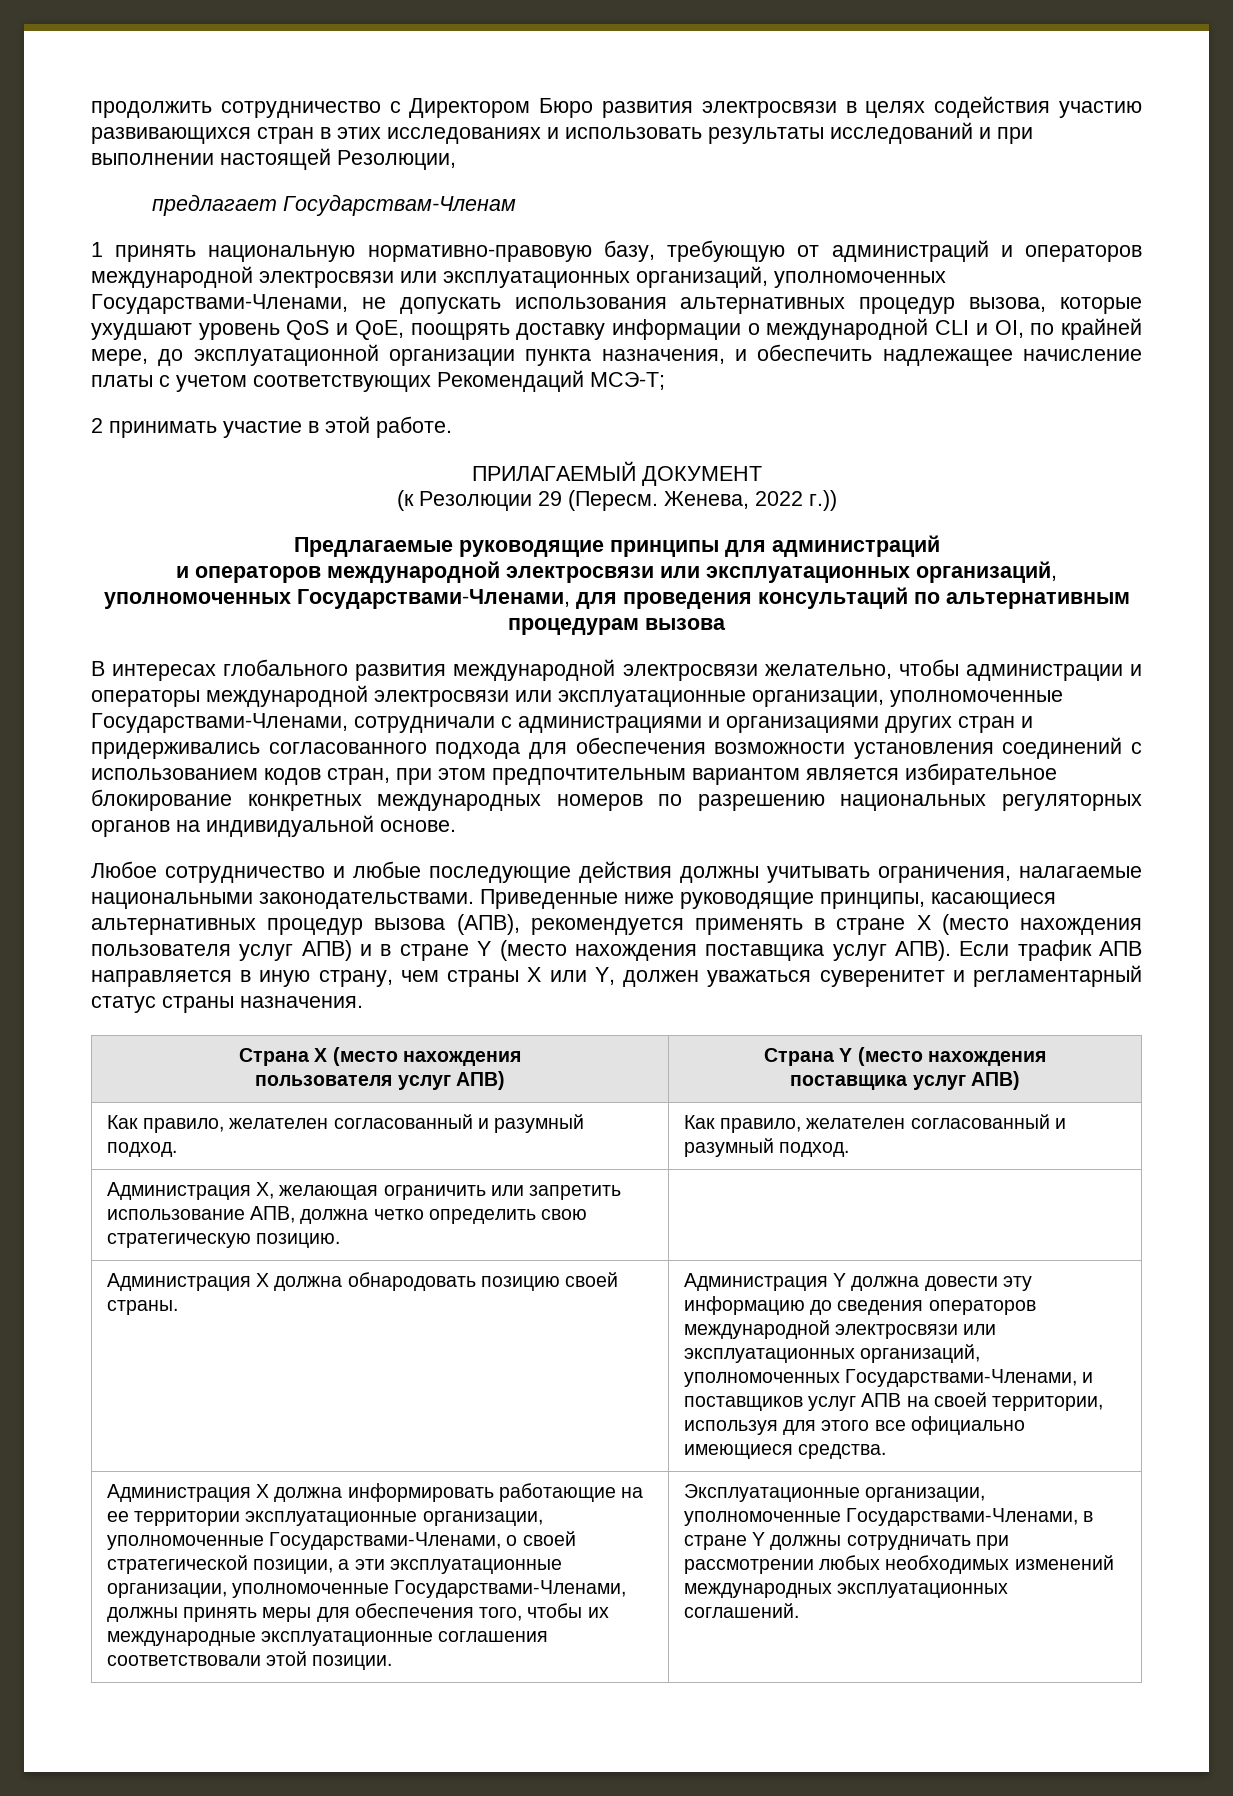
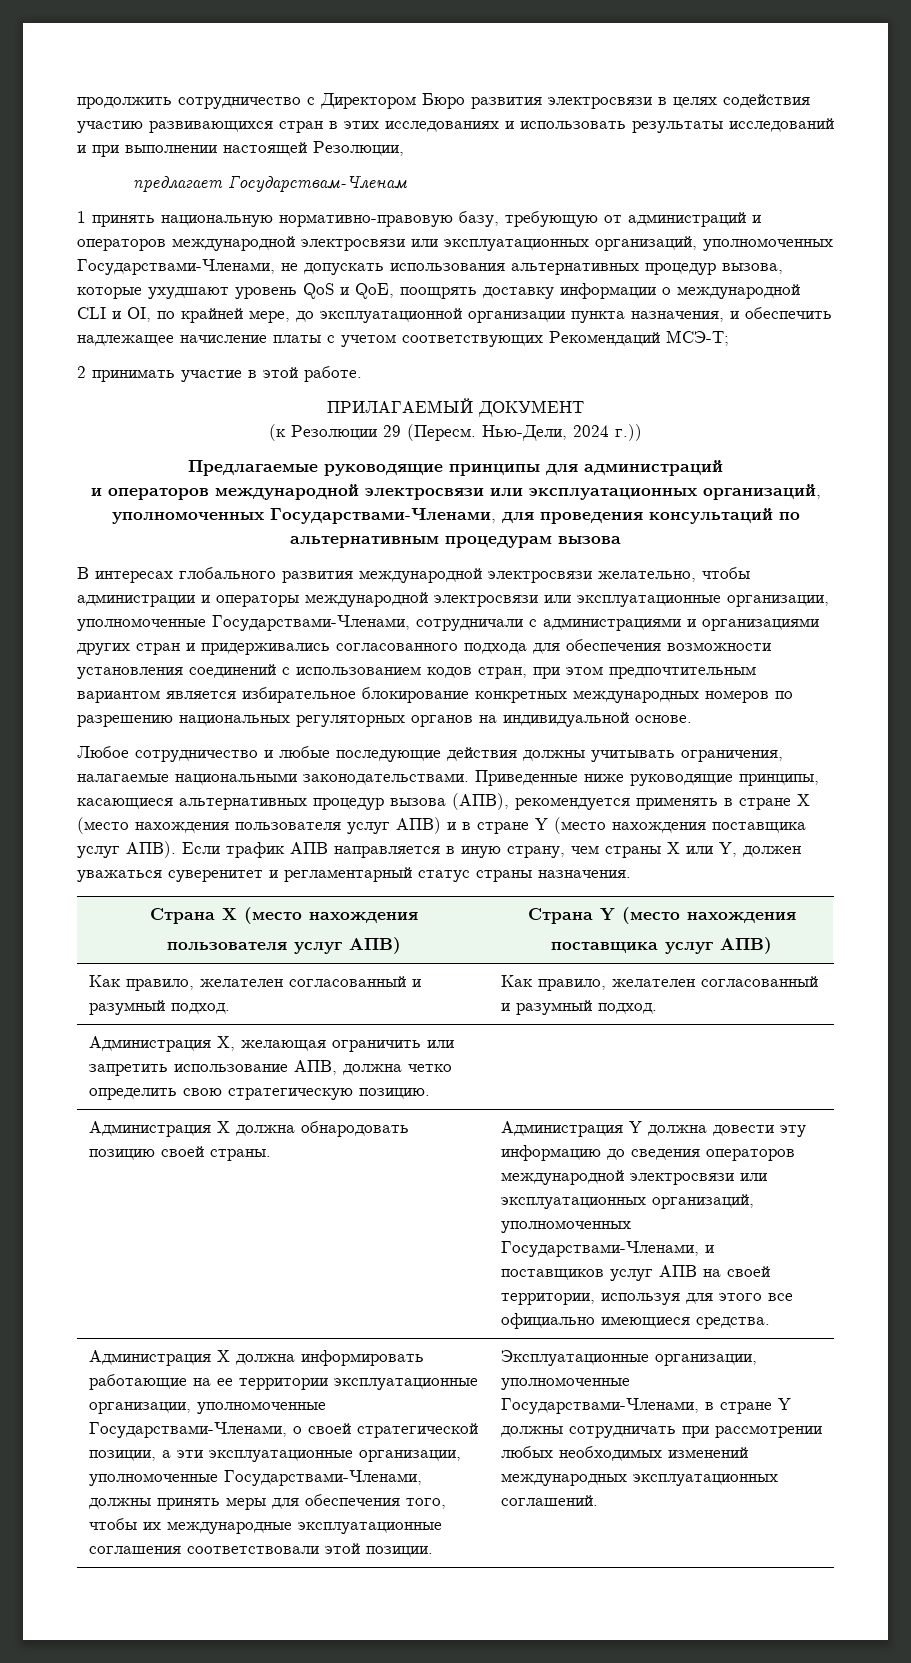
- Женева, 2022 г.))
+ Нью-Дели, 2024 г.))

